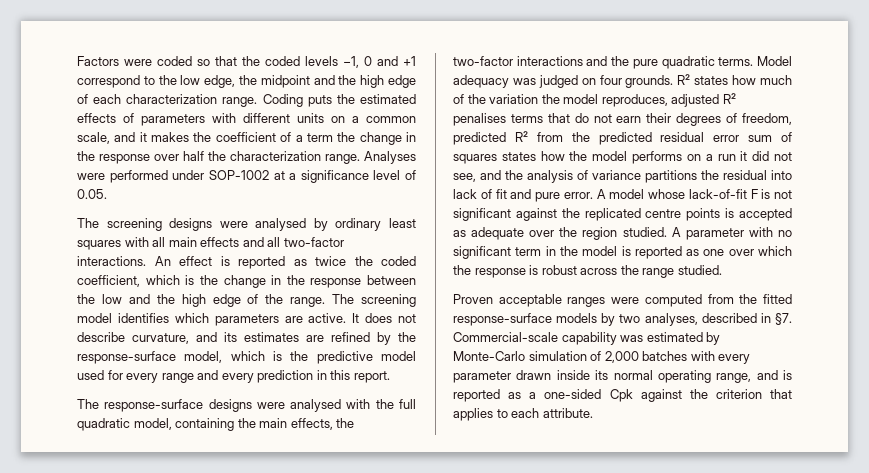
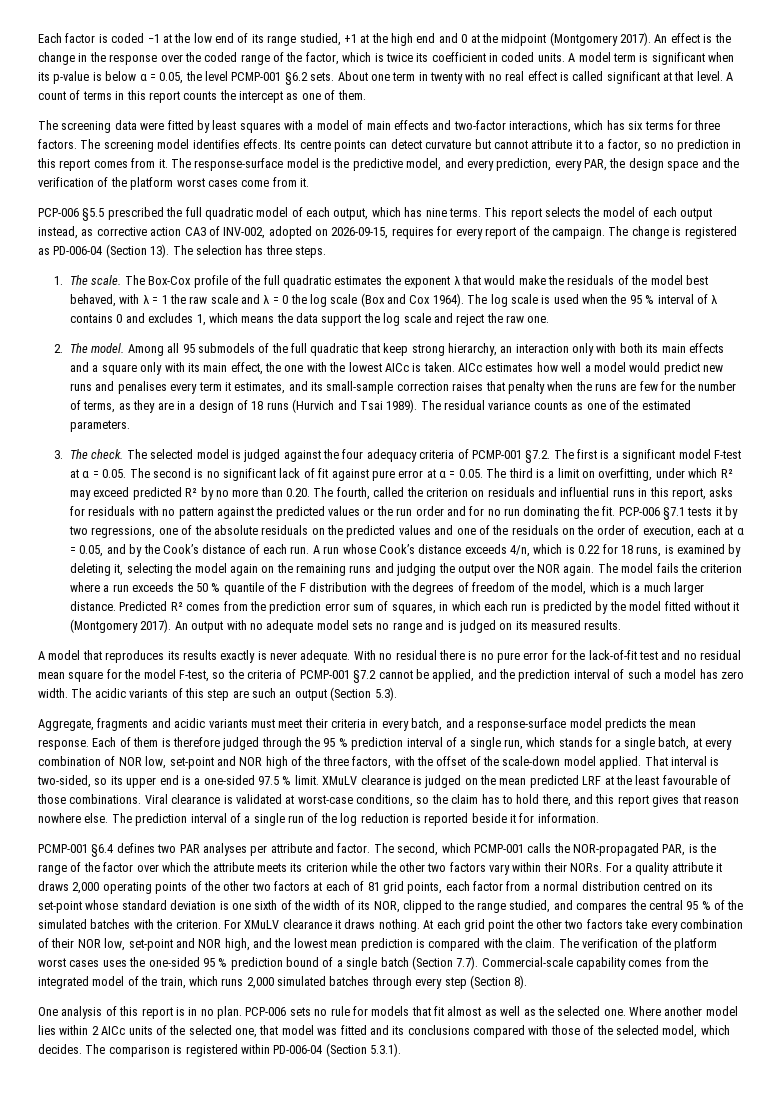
- Factors were coded so that the coded levels −1, 0 and +1 correspond to the low edge, the midpoint and the high edge of each characterization range. Coding puts the estimated effects of parameters with different units on a common scale, and it makes the coefficient of a term the change in the response over half the characterization range. Analyses were performed under SOP-1002 at a significance level of 0.05.
- The screening designs were analysed by ordinary least squares with all main effects and all two-factor interactions. An effect is reported as twice the coded coefficient, which is the change in the response between the low and the high edge of the range. The screening model identifies which parameters are active. It does not describe curvature, and its estimates are refined by the response-surface model, which is the predictive model used for every range and every prediction in this report.
- The response-surface designs were analysed with the full quadratic model, containing the main effects, the two-factor interactions and the pure quadratic terms. Model adequacy was judged on four grounds. R² states how much of the variation the model reproduces, adjusted R² penalises terms that do not earn their degrees of freedom, predicted R² from the predicted residual error sum of squares states how the model performs on a run it did not see, and the analysis of variance partitions the residual into lack of fit and pure error. A model whose lack-of-fit F is not significant against the replicated centre points is accepted as adequate over the region studied. A parameter with no significant term in the model is reported as one over which the response is robust across the range studied.
- Proven acceptable ranges were computed from the fitted response-surface models by two analyses, described in §7. Commercial-scale capability was estimated by Monte-Carlo simulation of 2,000 batches with every parameter drawn inside its normal operating range, and is reported as a one-sided Cpk against the criterion that applies to each attribute.
+ Each factor is coded −1 at the low end of its range studied, +1 at the high end and 0 at the midpoint (Montgomery 2017). An effect is the change in the response over the coded range of the factor, which is twice its coefficient in coded units. A model term is significant when its p-value is below α = 0.05, the level PCMP-001 §6.2 sets. About one term in twenty with no real effect is called significant at that level. A count of terms in this report counts the intercept as one of them.
+ The screening data were fitted by least squares with a model of main effects and two-factor interactions, which has six terms for three factors. The screening model identifies effects. Its centre points can detect curvature but cannot attribute it to a factor, so no prediction in this report comes from it. The response-surface model is the predictive model, and every prediction, every PAR, the design space and the verification of the platform worst cases come from it.
+ PCP-006 §5.5 prescribed the full quadratic model of each output, which has nine terms. This report selects the model of each output instead, as corrective action CA3 of INV-002, adopted on 2026-09-15, requires for every report of the campaign. The change is registered as PD-006-04 (Section 13). The selection has three steps.
+ 1. The scale. The Box-Cox profile of the full quadratic estimates the exponent λ that would make the residuals of the model best behaved, with λ = 1 the raw scale and λ = 0 the log scale (Box and Cox 1964). The log scale is used when the 95 % interval of λ contains 0 and excludes 1, which means the data support the log scale and reject the raw one.
+ 2. The model. Among all 95 submodels of the full quadratic that keep strong hierarchy, an interaction only with both its main effects and a square only with its main effect, the one with the lowest AICc is taken. AICc estimates how well a model would predict new runs and penalises every term it estimates, and its small-sample correction raises that penalty when the runs are few for the number of terms, as they are in a design of 18 runs (Hurvich and Tsai 1989). The residual variance counts as one of the estimated parameters.
+ 3. The check. The selected model is judged against the four adequacy criteria of PCMP-001 §7.2. The first is a significant model F-test at α = 0.05. The second is no significant lack of fit against pure error at α = 0.05. The third is a limit on overfitting, under which R² may exceed predicted R² by no more than 0.20. The fourth, called the criterion on residuals and influential runs in this report, asks for residuals with no pattern against the predicted values or the run order and for no run dominating the fit. PCP-006 §7.1 tests it by two regressions, one of the absolute residuals on the predicted values and one of the residuals on the order of execution, each at α = 0.05, and by the Cook’s distance of each run. A run whose Cook’s distance exceeds 4/n, which is 0.22 for 18 runs, is examined by deleting it, selecting the model again on the remaining runs and judging the output over the NOR again. The model fails the criterion where a run exceeds the 50 % quantile of the F distribution with the degrees of freedom of the model, which is a much larger distance. Predicted R² comes from the prediction error sum of squares, in which each run is predicted by the model fitted without it (Montgomery 2017). An output with no adequate model sets no range and is judged on its measured results.
+ A model that reproduces its results exactly is never adequate. With no residual there is no pure error for the lack-of-fit test and no residual mean square for the model F-test, so the criteria of PCMP-001 §7.2 cannot be applied, and the prediction interval of such a model has zero width. The acidic variants of this step are such an output (Section 5.3).
+ Aggregate, fragments and acidic variants must meet their criteria in every batch, and a response-surface model predicts the mean response. Each of them is therefore judged through the 95 % prediction interval of a single run, which stands for a single batch, at every combination of NOR low, set-point and NOR high of the three factors, with the offset of the scale-down model applied. That interval is two-sided, so its upper end is a one-sided 97.5 % limit. XMuLV clearance is judged on the mean predicted LRF at the least favourable of those combinations. Viral clearance is validated at worst-case conditions, so the claim has to hold there, and this report gives that reason nowhere else. The prediction interval of a single run of the log reduction is reported beside it for information.
+ PCMP-001 §6.4 defines two PAR analyses per attribute and factor. The second, which PCMP-001 calls the NOR-propagated PAR, is the range of the factor over which the attribute meets its criterion while the other two factors vary within their NORs. For a quality attribute it draws 2,000 operating points of the other two factors at each of 81 grid points, each factor from a normal distribution centred on its set-point whose standard deviation is one sixth of the width of its NOR, clipped to the range studied, and compares the central 95 % of the simulated batches with the criterion. For XMuLV clearance it draws nothing. At each grid point the other two factors take every combination of their NOR low, set-point and NOR high, and the lowest mean prediction is compared with the claim. The verification of the platform worst cases uses the one-sided 95 % prediction bound of a single batch (Section 7.7). Commercial-scale capability comes from the integrated model of the train, which runs 2,000 simulated batches through every step (Section 8).
+ One analysis of this report is in no plan. PCP-006 sets no rule for models that fit almost as well as the selected one. Where another model lies within 2 AICc units of the selected one, that model was fitted and its conclusions compared with those of the selected model, which decides. The comparison is registered within PD-006-04 (Section 5.3.1).

